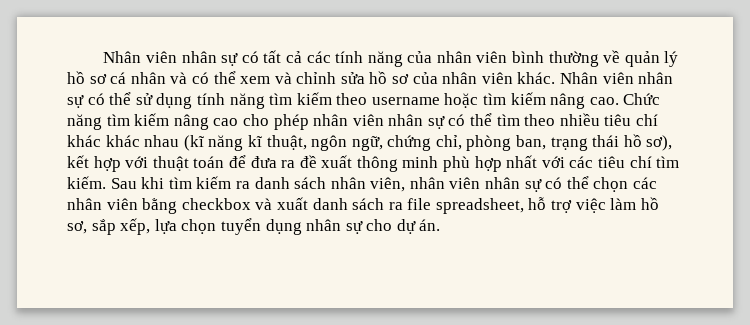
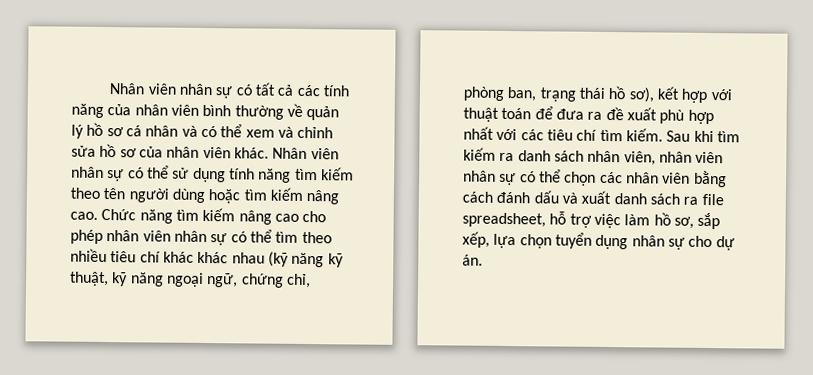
- Nhân viên nhân sự có thể sử dụng tính năng tìm kiếm theo username hoặc tìm kiếm nâng cao.
+ Nhân viên nhân sự có thể sử dụng tính năng tìm kiếm theo tên người dùng hoặc tìm kiếm nâng cao.
- Chức năng tìm kiếm nâng cao cho phép nhân viên nhân sự có thể tìm theo nhiều tiêu chí khác khác nhau (kĩ năng kĩ thuật, ngôn ngữ, chứng chỉ, phòng ban, trạng thái hồ sơ), kết hợp với thuật toán để đưa ra đề xuất thông minh phù hợp nhất với các tiêu chí tìm kiếm.
+ Chức năng tìm kiếm nâng cao cho phép nhân viên nhân sự có thể tìm theo nhiều tiêu chí khác khác nhau (kỹ năng kỹ thuật, kỹ năng ngoại ngữ, chứng chỉ, phòng ban, trạng thái hồ sơ), kết hợp với thuật toán để đưa ra đề xuất phù hợp nhất với các tiêu chí tìm kiếm.
- Sau khi tìm kiếm ra danh sách nhân viên, nhân viên nhân sự có thể chọn các nhân viên bằng checkbox và xuất danh sách ra file spreadsheet, hỗ trợ việc làm hồ sơ, sắp xếp, lựa chọn tuyển dụng nhân sự cho dự án.
+ Sau khi tìm kiếm ra danh sách nhân viên, nhân viên nhân sự có thể chọn các nhân viên bằng cách đánh dấu và xuất danh sách ra file spreadsheet, hỗ trợ việc làm hồ sơ, sắp xếp, lựa chọn tuyển dụng nhân sự cho dự án.

